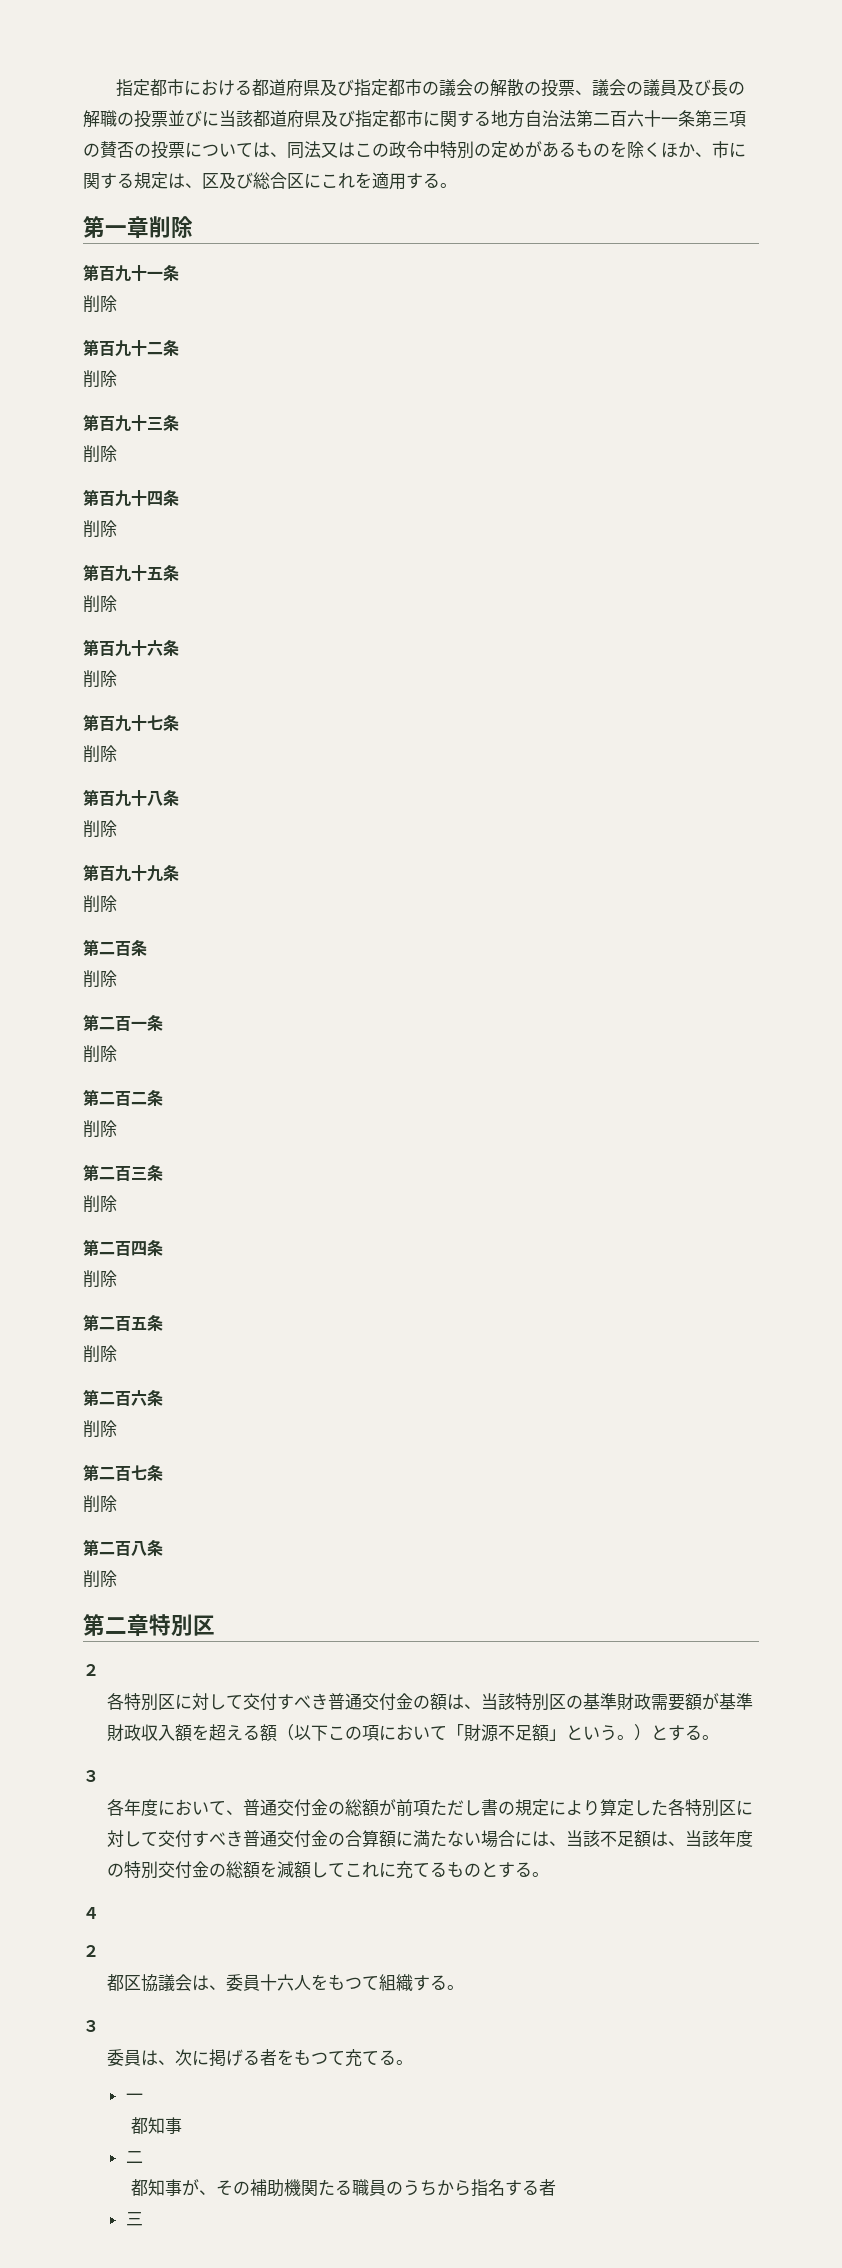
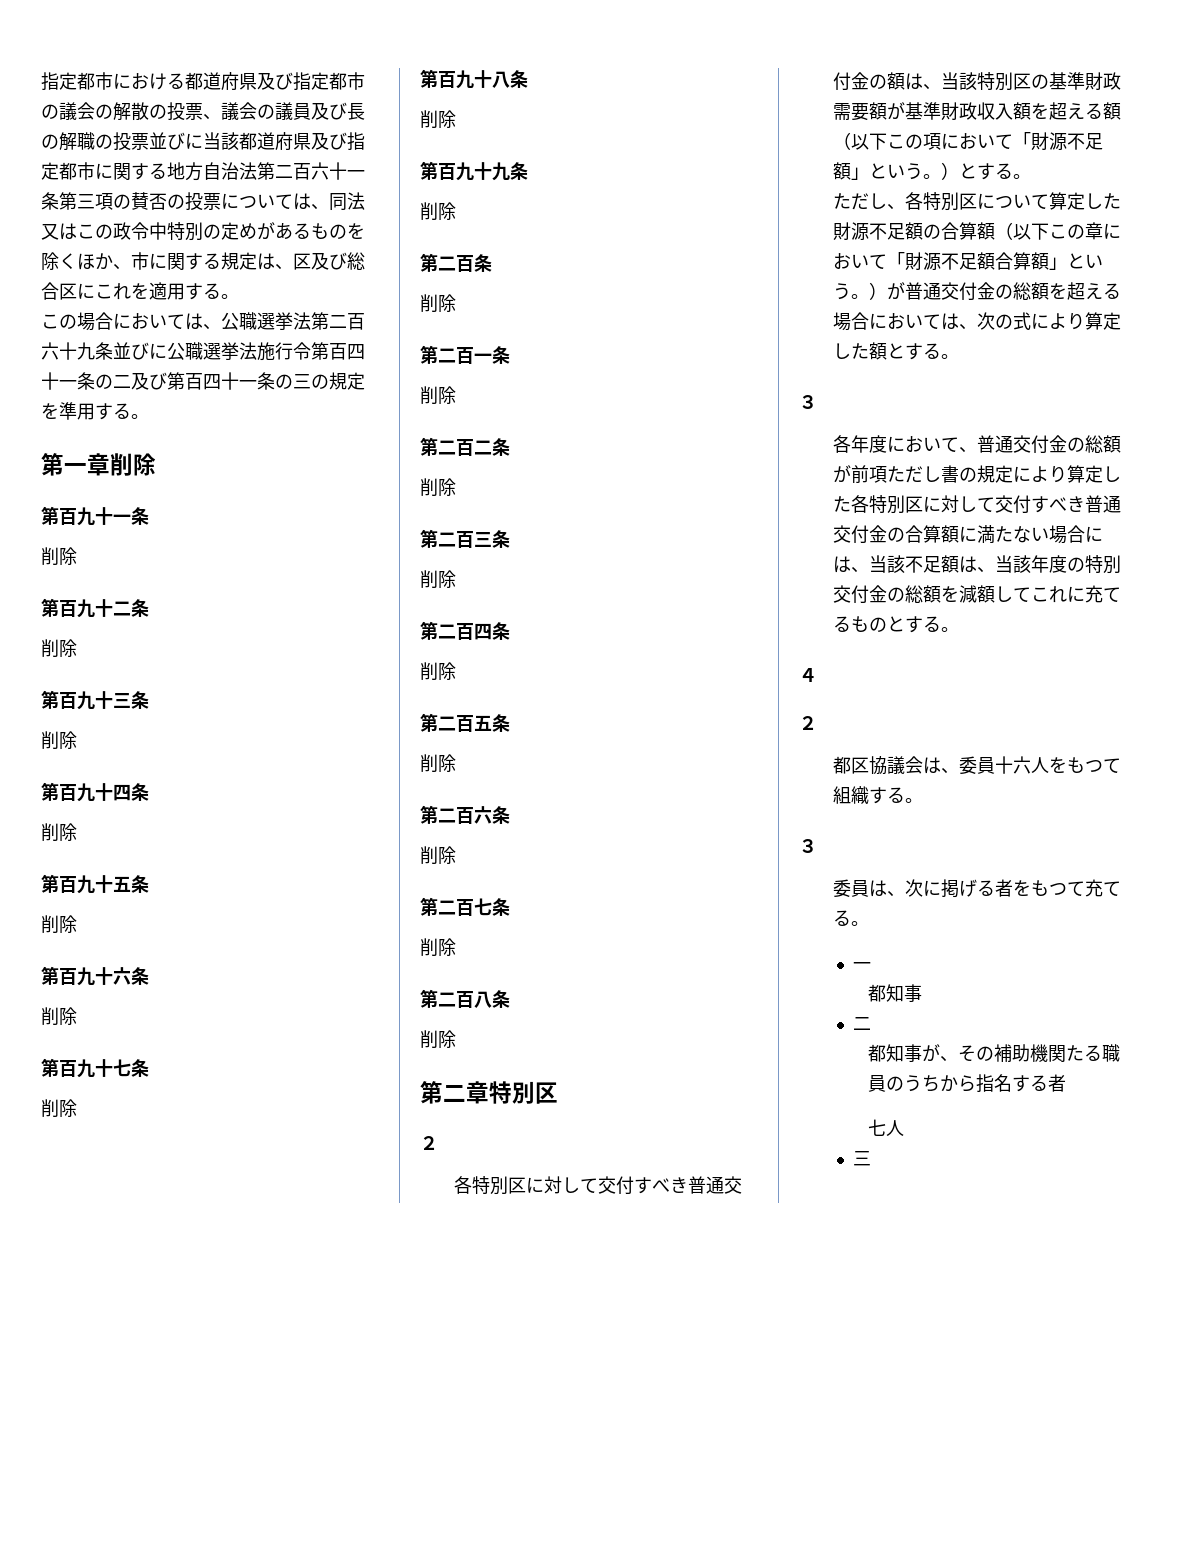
+ この場合においては、公職選挙法第二百六十九条並びに公職選挙法施行令第百四十一条の二及び第百四十一条の三の規定を準用する。
+ ただし、各特別区について算定した財源不足額の合算額（以下この章において「財源不足額合算額」という。）が普通交付金の総額を超える場合においては、次の式により算定した額とする。
+ 七人

